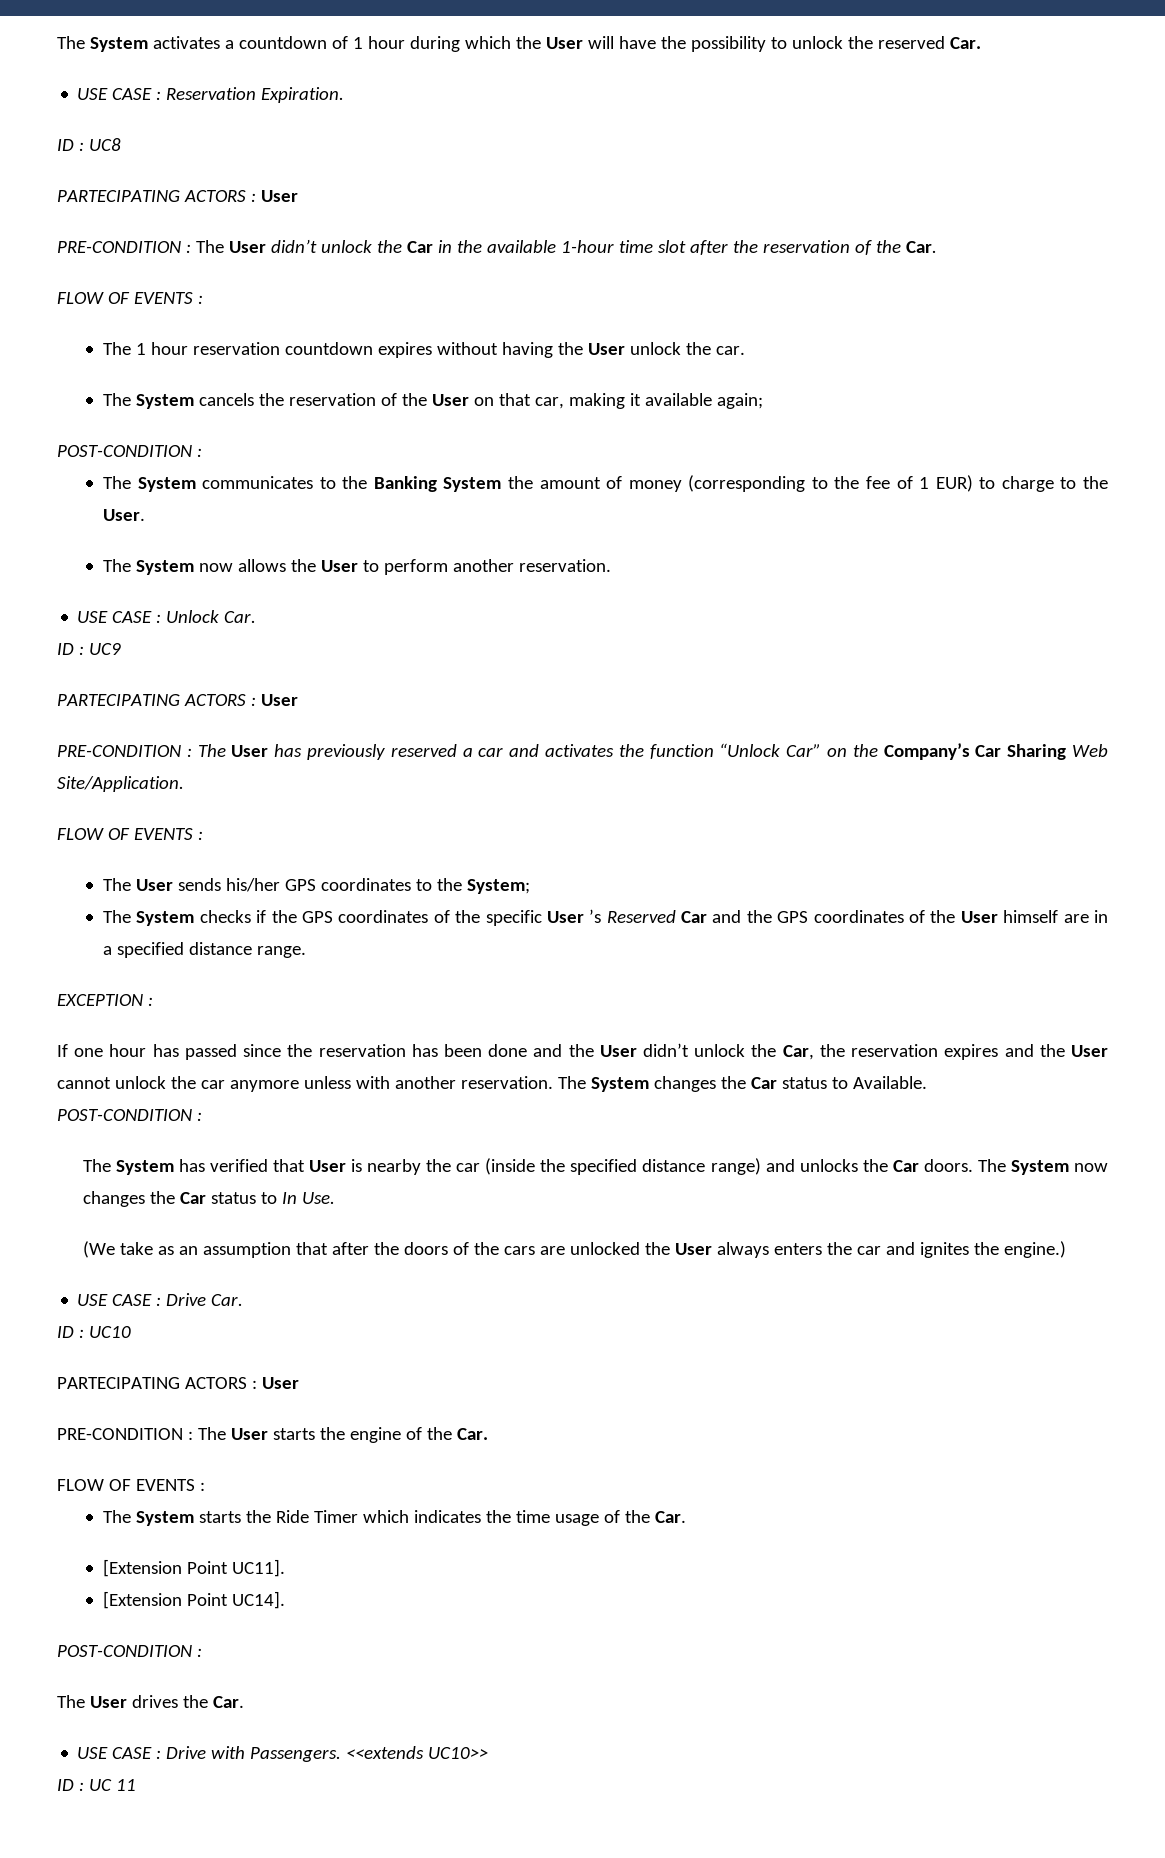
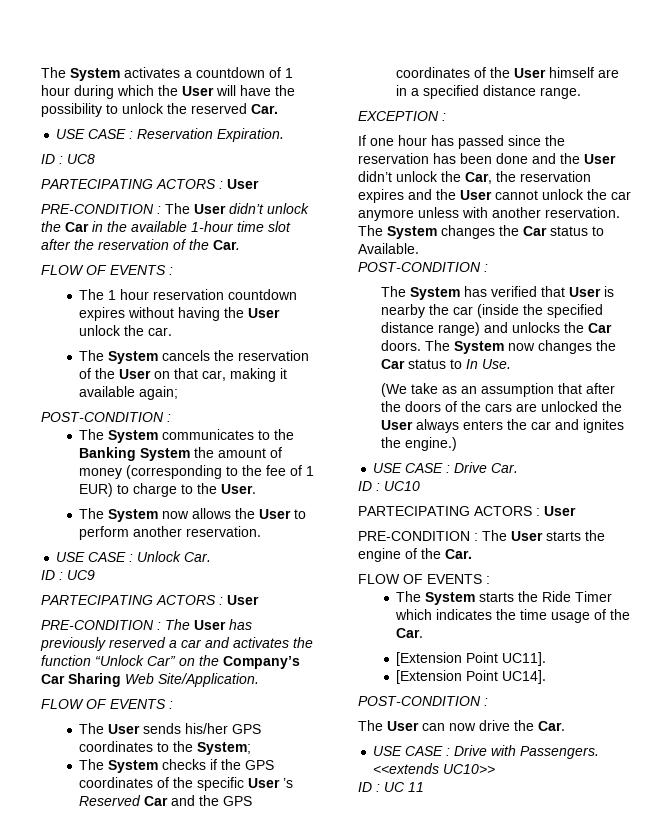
- The User drives the Car.
+ The User can now drive the Car.

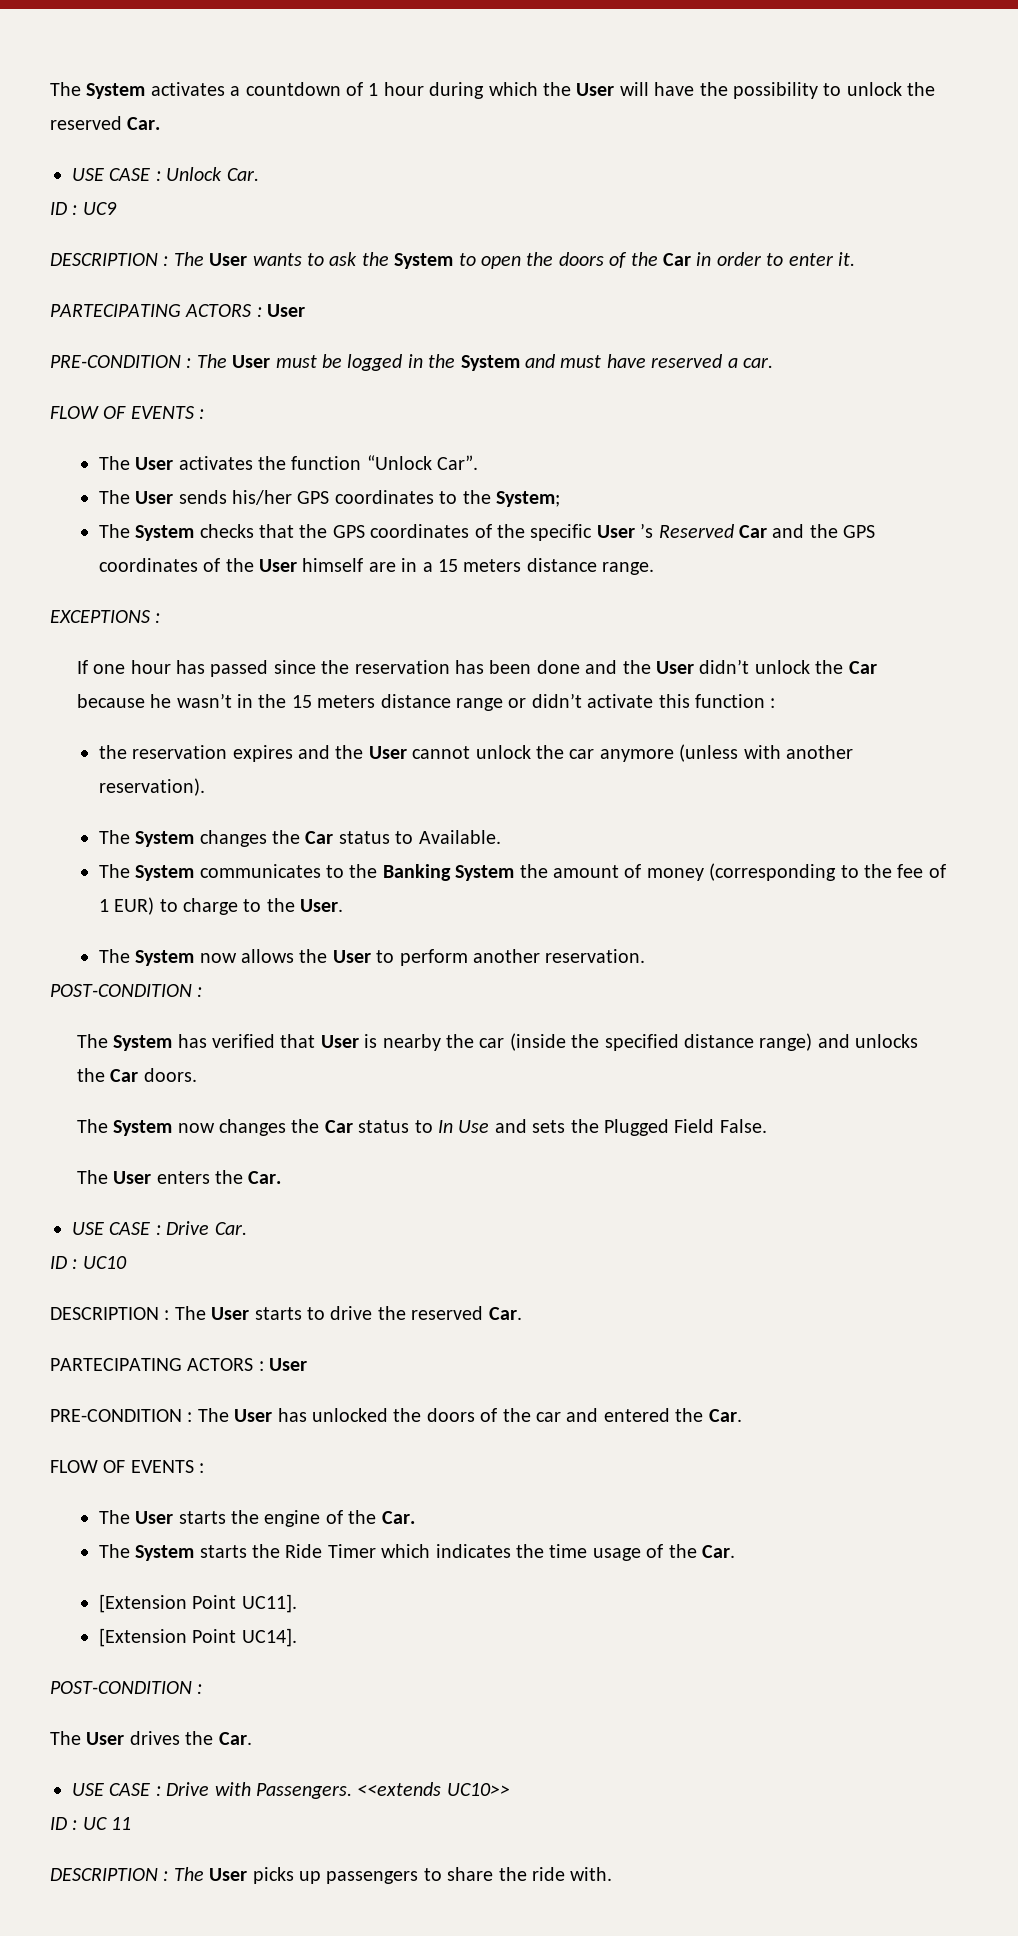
- USE CASE : Reservation Expiration.
- ID : UC8
+ USE CASE : Unlock Car.
+ ID : UC9
+ DESCRIPTION : The User wants to ask the System to open the doors of the Car in order to enter it.
  PARTECIPATING ACTORS : User
- PRE-CONDITION : The User didn’t unlock the Car in the available 1-hour time slot after the reservation of the Car.
+ PRE-CONDITION : The User must be logged in the System and must have reserved a car.
  FLOW OF EVENTS :
- The 1 hour reservation countdown expires without having the User unlock the car.
- The System cancels the reservation of the User on that car, making it available again;
- POST-CONDITION :
+ The User activates the function “Unlock Car”.
+ The User sends his/her GPS coordinates to the System;
+ The System checks that the GPS coordinates of the specific User ’s Reserved Car and the GPS coordinates of the User himself are in a 15 meters distance range.
+ EXCEPTIONS :
+ If one hour has passed since the reservation has been done and the User didn’t unlock the Car because he wasn’t in the 15 meters distance range or didn’t activate this function :
+ the reservation expires and the User cannot unlock the car anymore (unless with another reservation).
+ The System changes the Car status to Available.
- USE CASE : Unlock Car.
- ID : UC9
- PARTECIPATING ACTORS : User
- PRE-CONDITION : The User has previously reserved a car and activates the function “Unlock Car” on the Company’s Car Sharing Web Site/Application.
- FLOW OF EVENTS :
- The User sends his/her GPS coordinates to the System;
- The System checks if the GPS coordinates of the specific User ’s Reserved Car and the GPS coordinates of the User himself are in a specified distance range.
- EXCEPTION :
- If one hour has passed since the reservation has been done and the User didn’t unlock the Car, the reservation expires and the User cannot unlock the car anymore unless with another reservation. The System changes the Car status to Available.
- The System has verified that User is nearby the car (inside the specified distance range) and unlocks the Car doors. The System now changes the Car status to In Use.
- (We take as an assumption that after the doors of the cars are unlocked the User always enters the car and ignites the engine.)
+ The System has verified that User is nearby the car (inside the specified distance range) and unlocks the Car doors.
+ The System now changes the Car status to In Use and sets the Plugged Field False.
+ The User enters the Car.
  ID : UC10
+ DESCRIPTION : The User starts to drive the reserved Car.
  PARTECIPATING ACTORS : User
- PRE-CONDITION : The User starts the engine of the Car.
+ PRE-CONDITION : The User has unlocked the doors of the car and entered the Car.
  FLOW OF EVENTS :
+ The User starts the engine of the Car.
- The User can now drive the Car.
+ The User drives the Car.
+ DESCRIPTION : The User picks up passengers to share the ride with.

